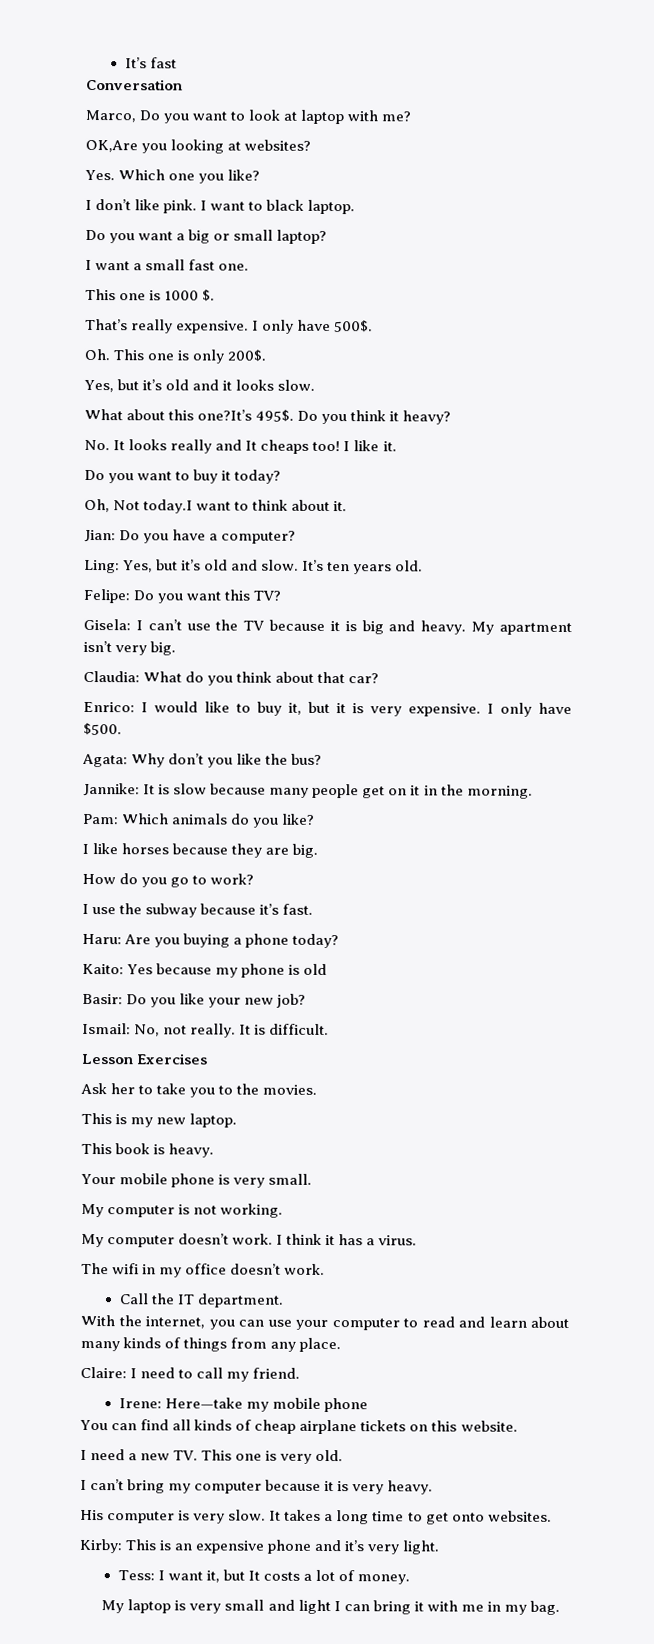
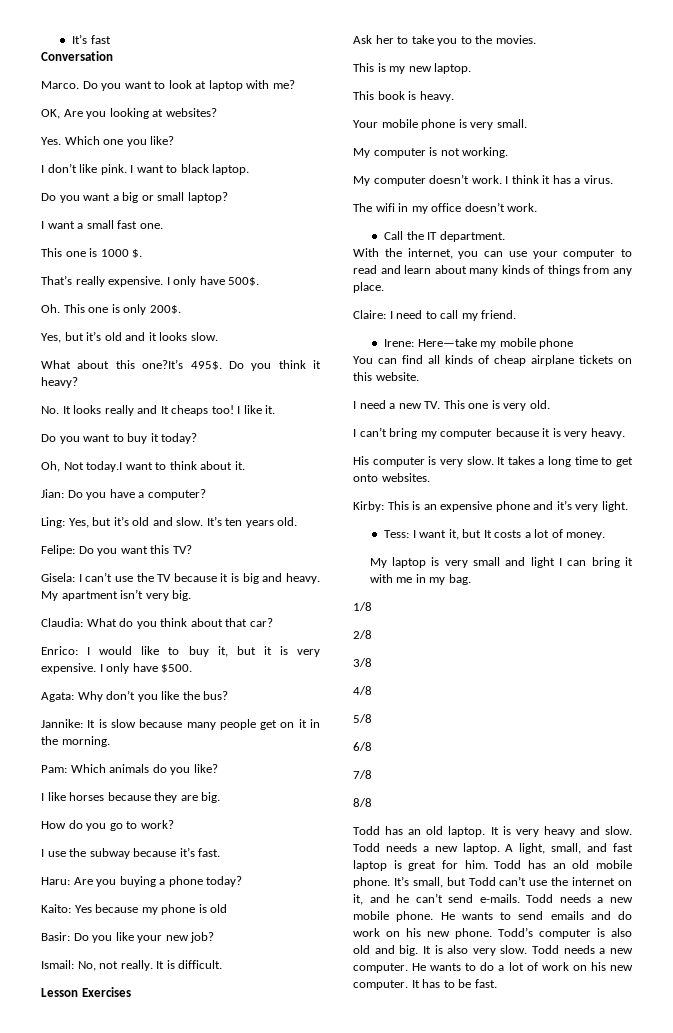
- Marco, Do you want to look at laptop with me?
+ Marco. Do you want to look at laptop with me?
- OK,Are you looking at websites?
+ OK, Are you looking at websites?
+ 1/8
+ 2/8
+ 3/8
+ 4/8
+ 5/8
+ 6/8
+ 7/8
+ 8/8
+ Todd has an old laptop. It is very heavy and slow. Todd needs a new laptop. A light, small, and fast laptop is great for him. Todd has an old mobile phone. It’s small, but Todd can’t use the internet on it, and he can’t send e-mails. Todd needs a new mobile phone. He wants to send emails and do work on his new phone. Todd’s computer is also old and big. It is also very slow. Todd needs a new computer. He wants to do a lot of work on his new computer. It has to be fast.

